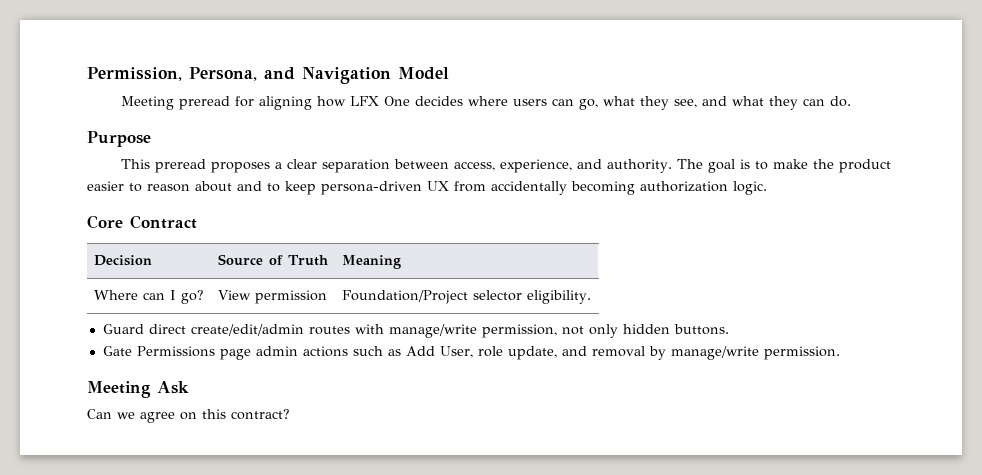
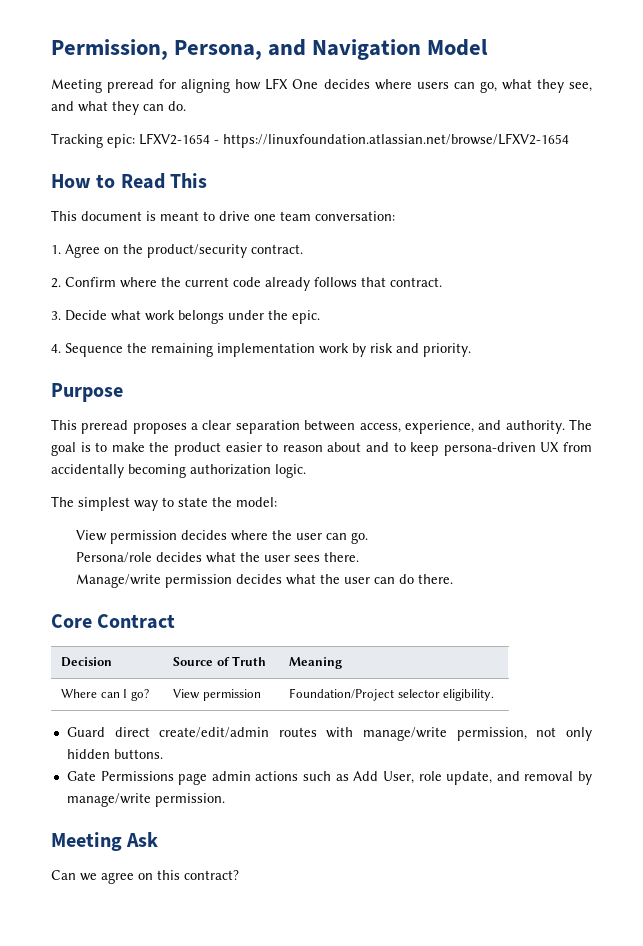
+ Tracking epic: LFXV2-1654 - https://linuxfoundation.atlassian.net/browse/LFXV2-1654
+ How to Read This
+ This document is meant to drive one team conversation:
+ 1. Agree on the product/security contract.
+ 2. Confirm where the current code already follows that contract.
+ 3. Decide what work belongs under the epic.
+ 4. Sequence the remaining implementation work by risk and priority.
+ The simplest way to state the model:
+ View permission decides where the user can go.
+ Persona/role decides what the user sees there.
+ Manage/write permission decides what the user can do there.

